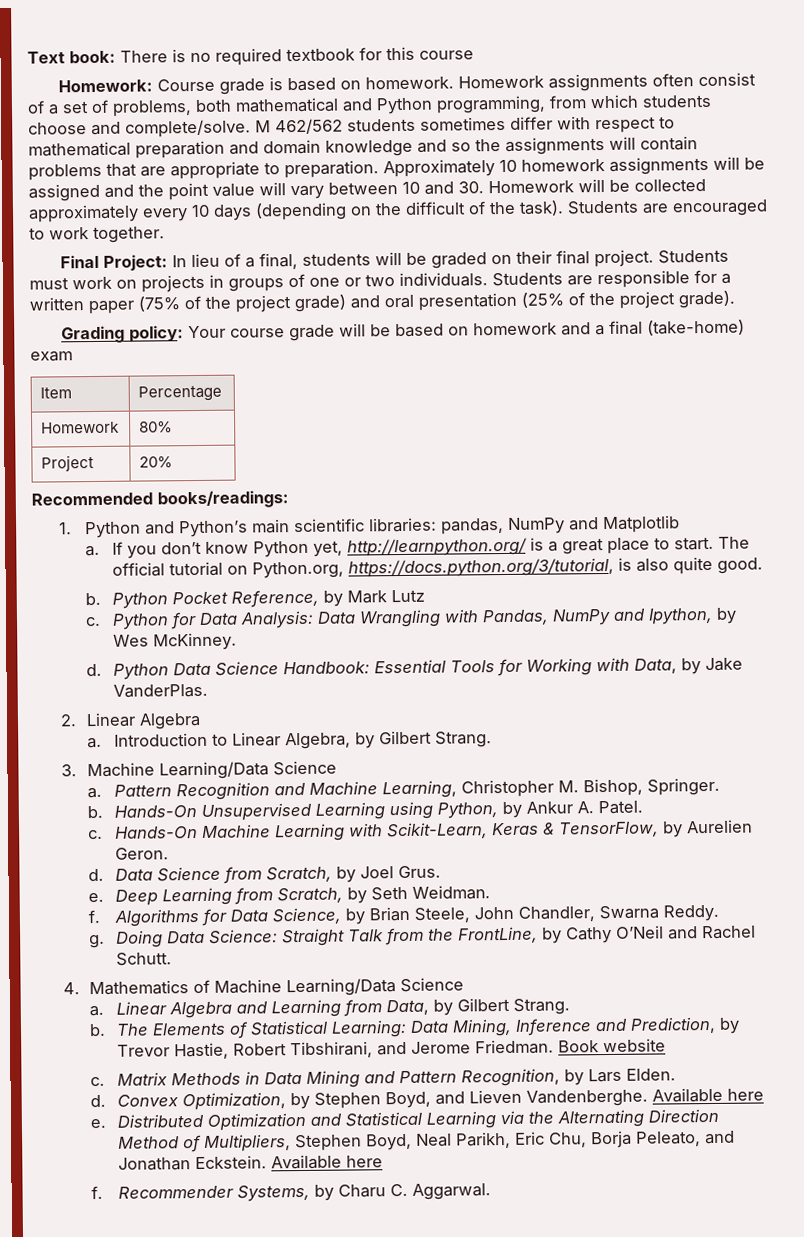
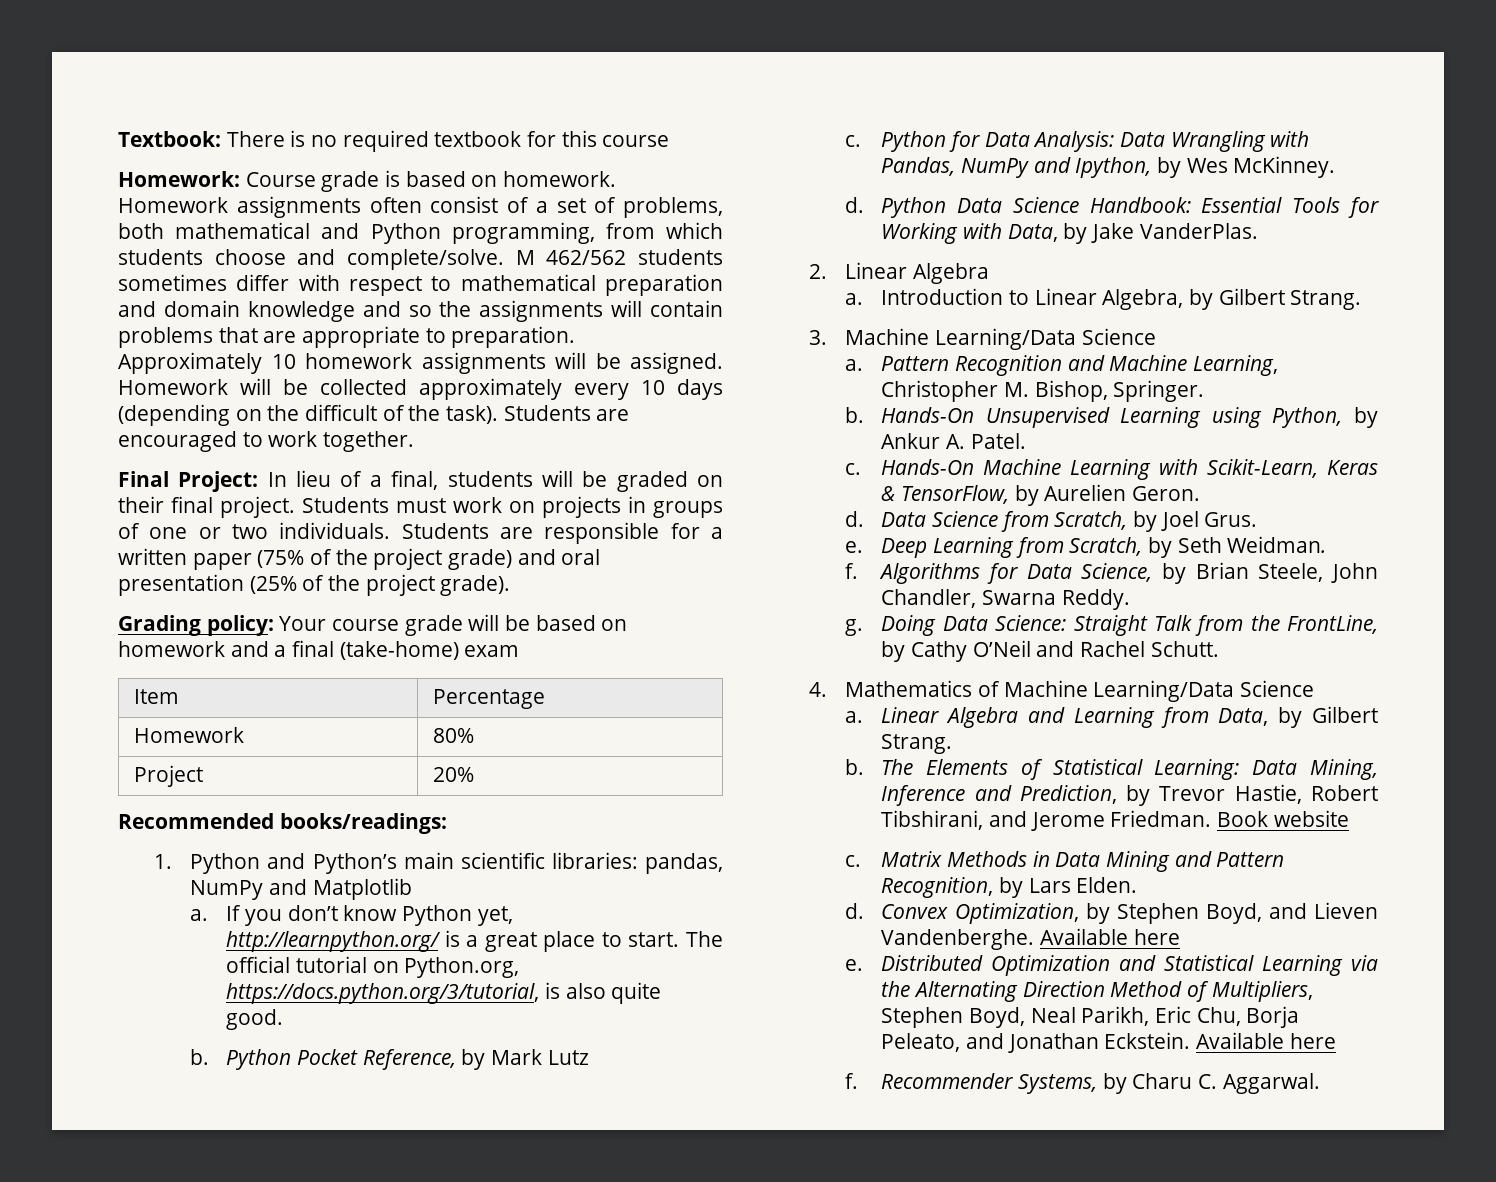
- Text book: There is no required textbook for this course
+ Textbook: There is no required textbook for this course
- Approximately 10 homework assignments will be assigned and the point value will vary between 10 and 30. Homework will be collected approximately every 10 days (depending on the difficult of the task).
+ Approximately 10 homework assignments will be assigned. Homework will be collected approximately every 10 days (depending on the difficult of the task).

